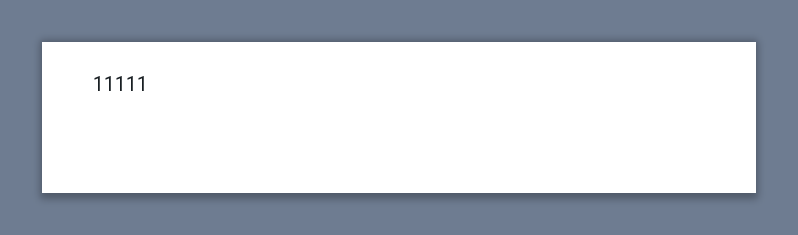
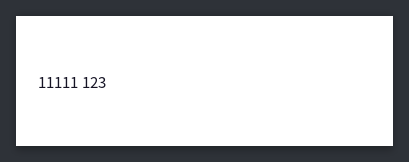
- 11111
+ 11111 123

